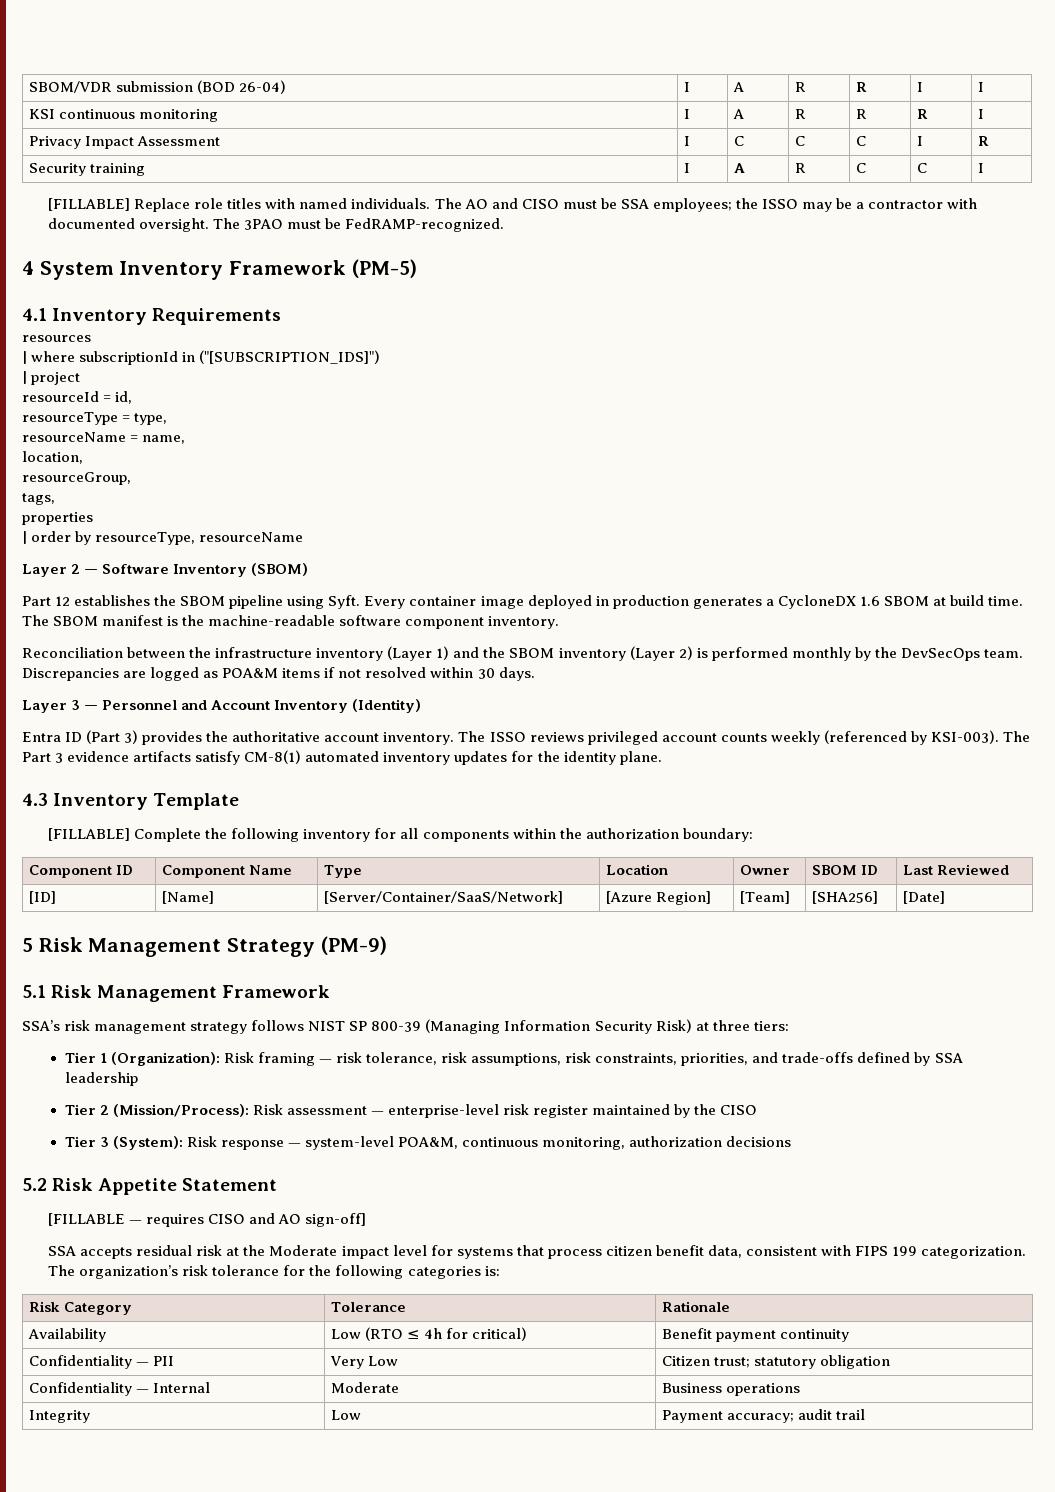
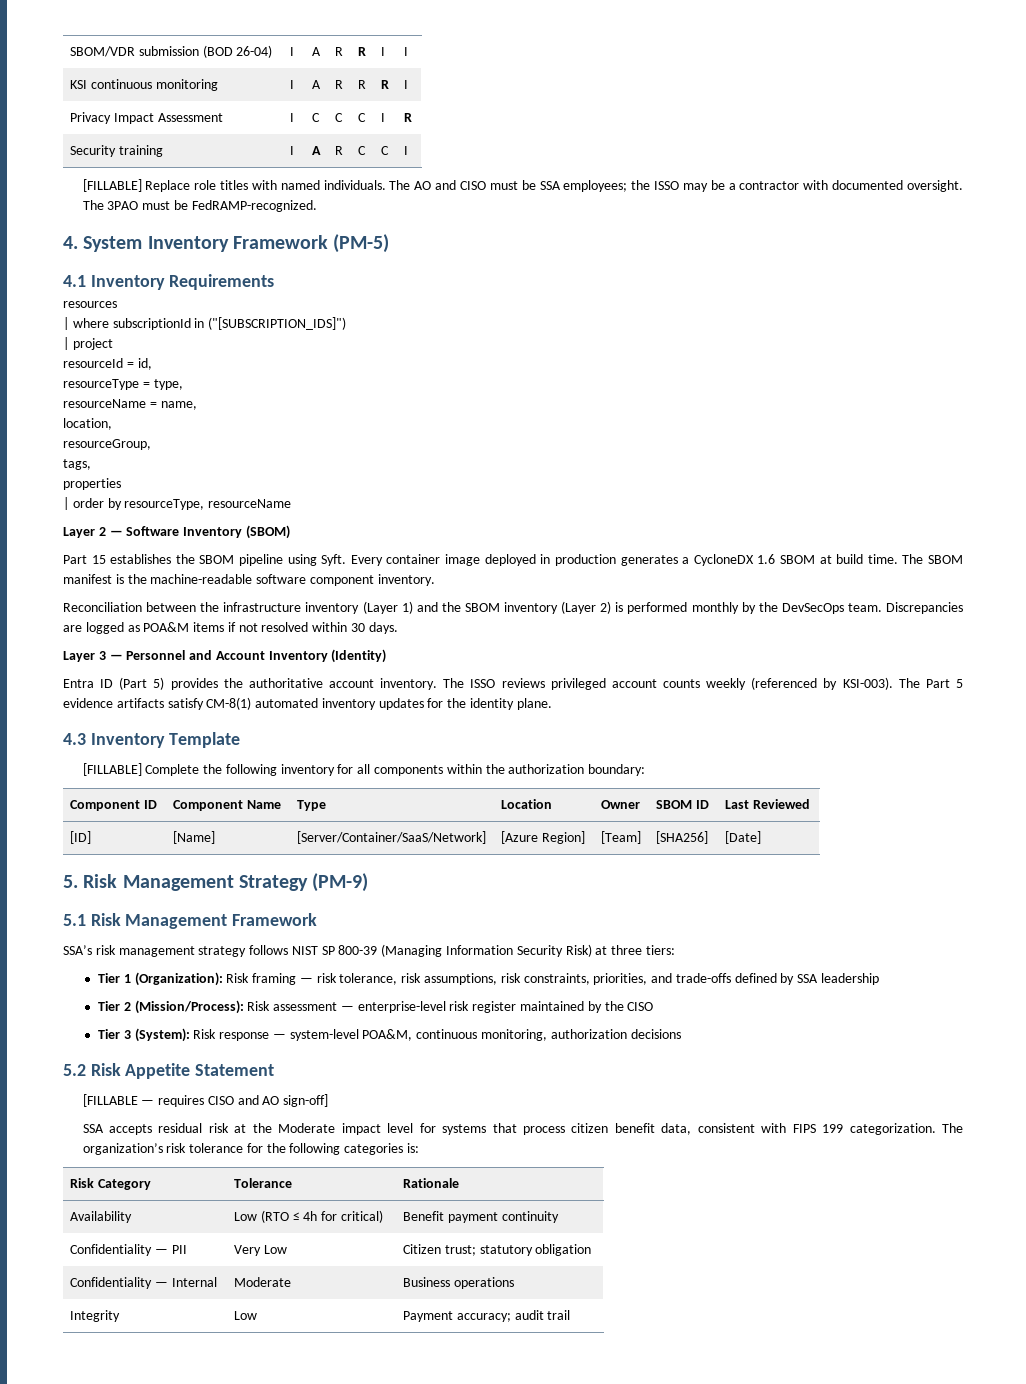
- 4 System Inventory Framework (PM-5)
+ 4. System Inventory Framework (PM-5)
- Part 12 establishes the SBOM pipeline using Syft.
+ Part 15 establishes the SBOM pipeline using Syft.
- Entra ID (Part 3) provides the authoritative account inventory.
+ Entra ID (Part 5) provides the authoritative account inventory.
- The Part 3 evidence artifacts satisfy CM-8(1) automated inventory updates for the identity plane.
+ The Part 5 evidence artifacts satisfy CM-8(1) automated inventory updates for the identity plane.
- 5 Risk Management Strategy (PM-9)
+ 5. Risk Management Strategy (PM-9)

